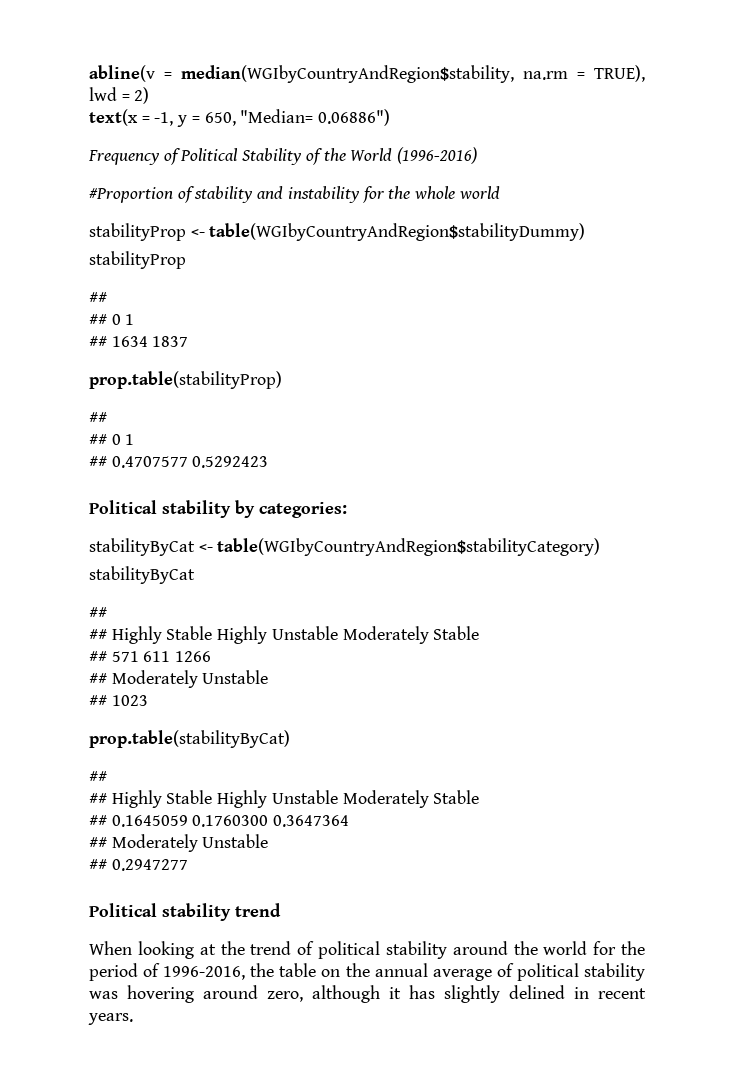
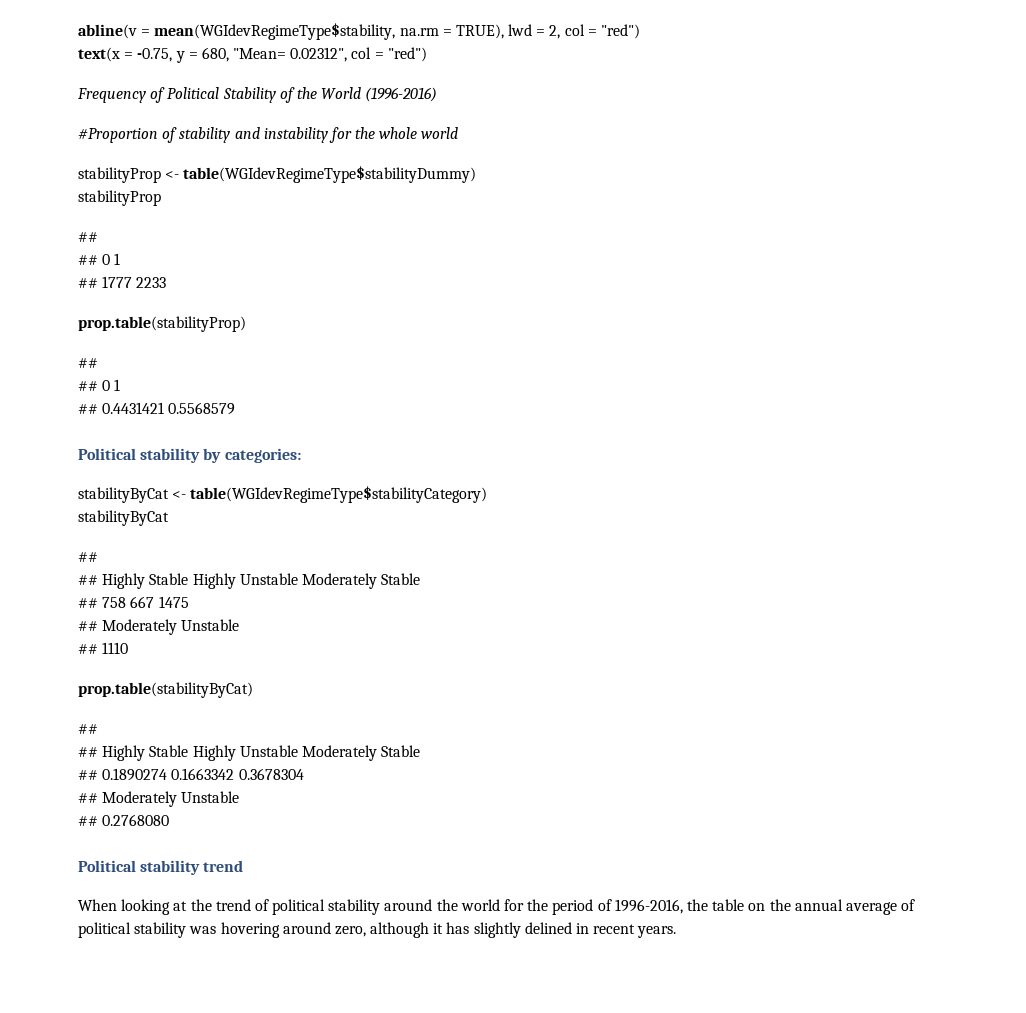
- abline(v = median(WGIbyCountryAndRegion$stability, na.rm = TRUE), lwd = 2)
+ abline(v = mean(WGIdevRegimeType$stability, na.rm = TRUE), lwd = 2, col = "red")
- text(x = -1, y = 650, "Median= 0.06886")
+ text(x = -0.75, y = 680, "Mean= 0.02312", col = "red")
- stabilityProp <- table(WGIbyCountryAndRegion$stabilityDummy)
+ stabilityProp <- table(WGIdevRegimeType$stabilityDummy)
- ## 1634 1837
+ ## 1777 2233
- ## 0.4707577 0.5292423
+ ## 0.4431421 0.5568579
- stabilityByCat <- table(WGIbyCountryAndRegion$stabilityCategory)
+ stabilityByCat <- table(WGIdevRegimeType$stabilityCategory)
- ## 571 611 1266
+ ## 758 667 1475
  ## Moderately Unstable
- ## 1023
+ ## 1110
- ## 0.1645059 0.1760300 0.3647364
+ ## 0.1890274 0.1663342 0.3678304
  ## Moderately Unstable
- ## 0.2947277
+ ## 0.2768080

